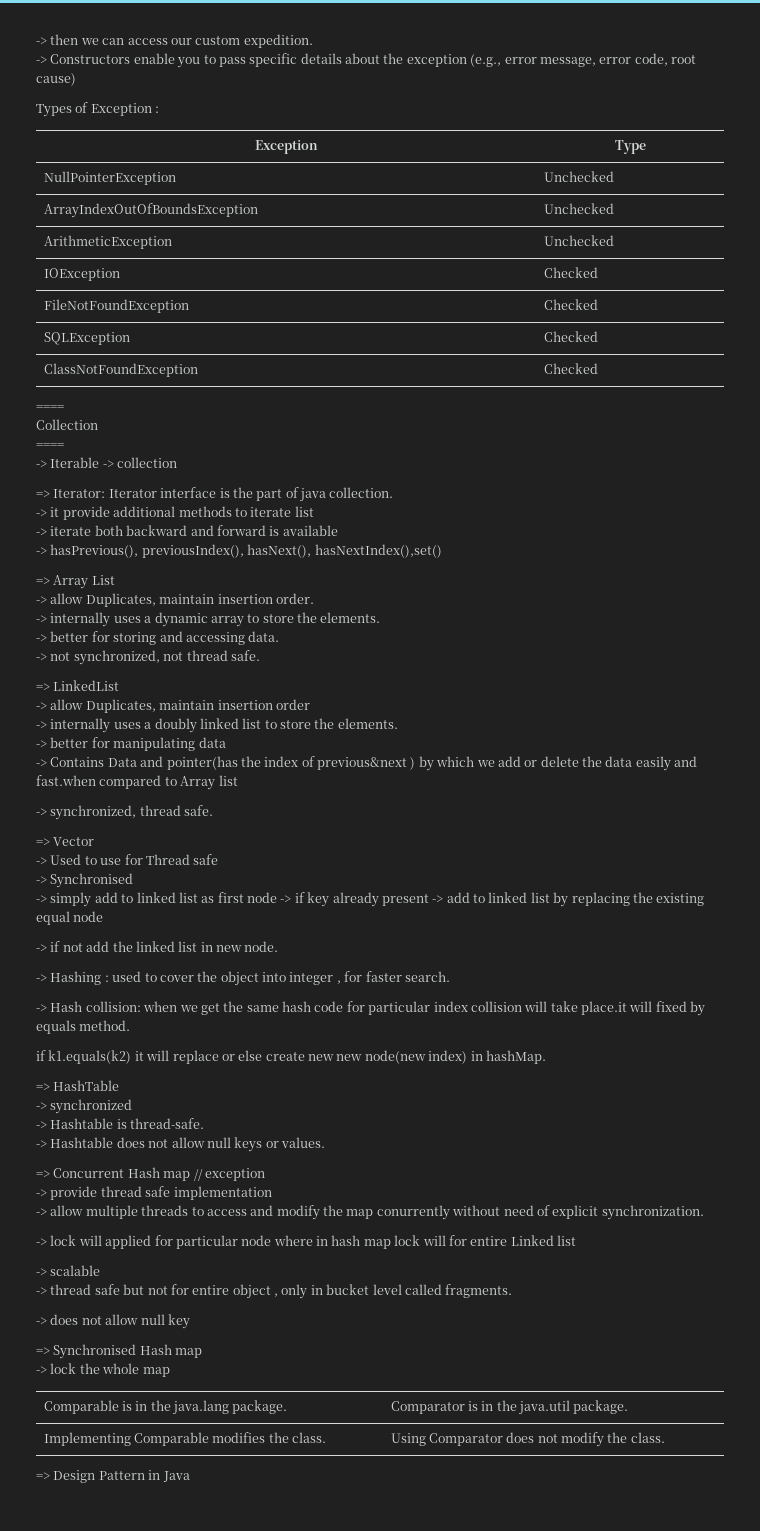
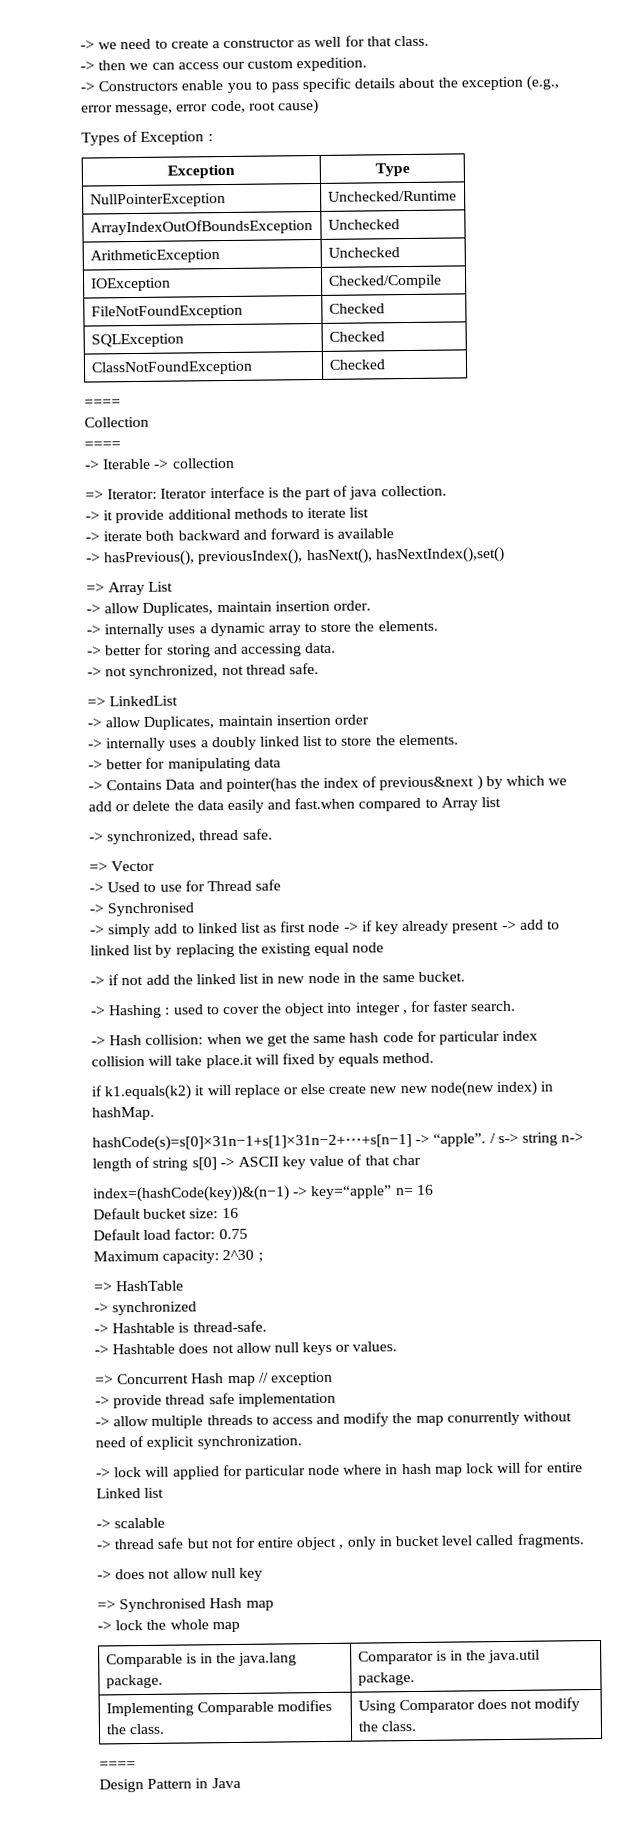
+ -> we need to create a constructor as well for that class.
- NullPointerException | Unchecked
+ NullPointerException | Unchecked/Runtime
- IOException | Checked
+ IOException | Checked/Compile
- -> if not add the linked list in new node.
+ -> if not add the linked list in new node in the same bucket.
+ hashCode(s)=s[0]×31n−1+s[1]×31n−2+⋯+s[n−1] -> “apple”. / s-> string n-> length of string s[0] -> ASCII key value of that char
+ index=(hashCode(key))&(n−1) -> key=“apple” n= 16
+ Default bucket size: 16
+ Default load factor: 0.75
+ Maximum capacity: 2^30 ;
  Implementing Comparable modifies the class. | Using Comparator does not modify the class.
- => Design Pattern in Java
+ ====
+ Design Pattern in Java

